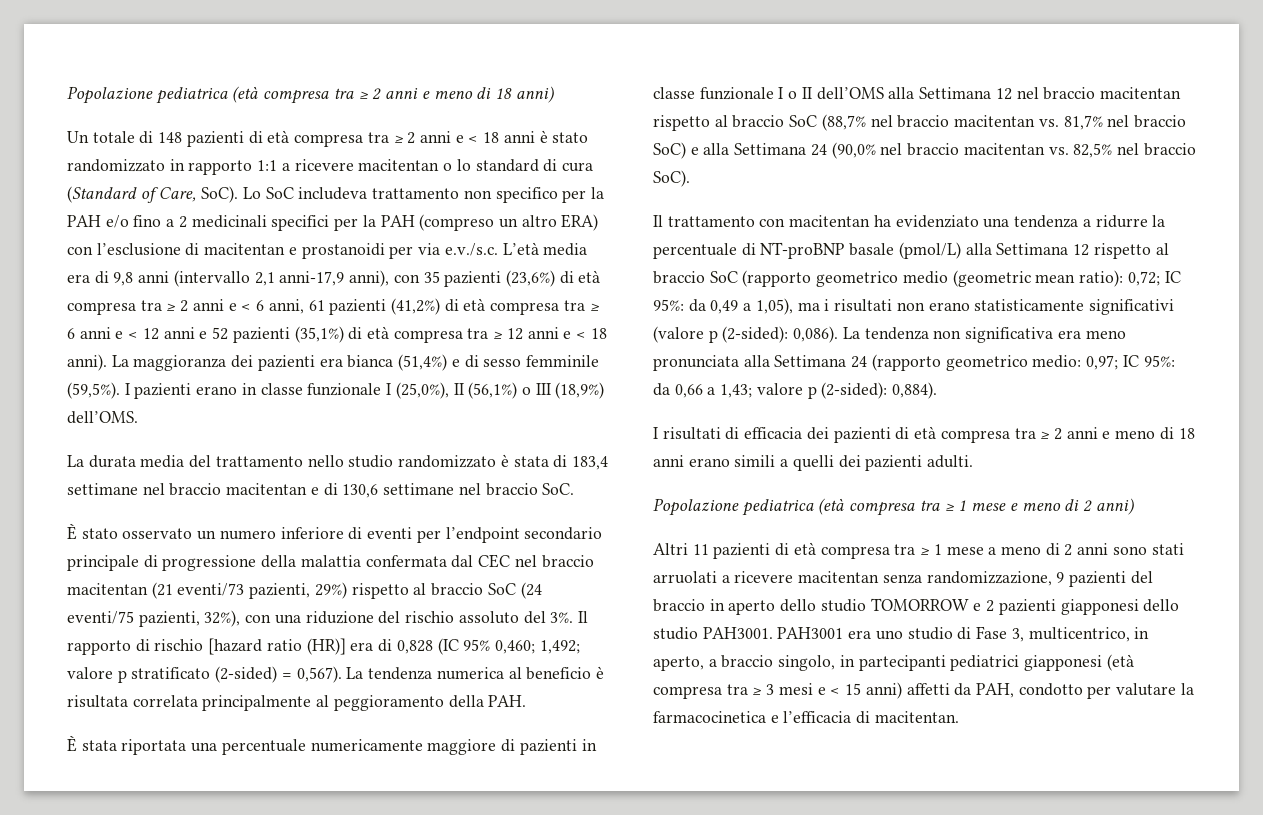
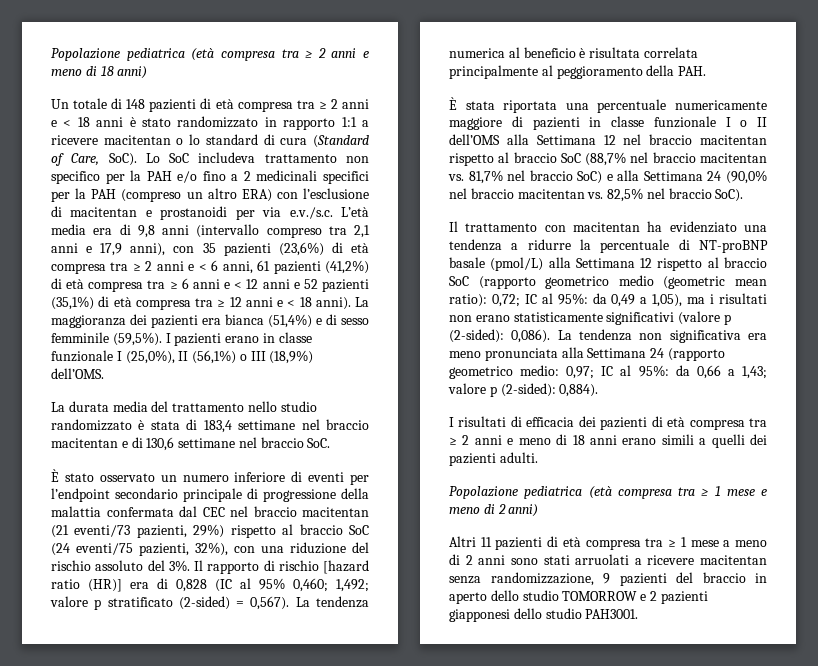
- Lo SoC includeva trattamento non specifico per la PAH e/o fino a 2 medicinali specifici per la PAH (compreso un altro ERA) con l’esclusione di macitentan e prostanoidi per via e.v./s.c. L’età media era di 9,8 anni (intervallo 2,1 anni-17,9 anni), con 35 pazienti (23,6%) di età compresa tra ≥ 2 anni e < 6 anni, 61 pazienti (41,2%) di età compresa tra ≥ 6 anni e < 12 anni e 52 pazienti (35,1%) di età compresa tra ≥ 12 anni e < 18 anni).
+ Lo SoC includeva trattamento non specifico per la PAH e/o fino a 2 medicinali specifici per la PAH (compreso un altro ERA) con l’esclusione di macitentan e prostanoidi per via e.v./s.c. L’età media era di 9,8 anni (intervallo compreso tra 2,1 anni e 17,9 anni), con 35 pazienti (23,6%) di età compresa tra ≥ 2 anni e < 6 anni, 61 pazienti (41,2%) di età compresa tra ≥ 6 anni e < 12 anni e 52 pazienti (35,1%) di età compresa tra ≥ 12 anni e < 18 anni).
- Il rapporto di rischio [hazard ratio (HR)] era di 0,828 (IC 95% 0,460; 1,492; valore p stratificato (2-sided) = 0,567).
+ Il rapporto di rischio [hazard ratio (HR)] era di 0,828 (IC al 95% 0,460; 1,492; valore p stratificato (2-sided) = 0,567).
- Il trattamento con macitentan ha evidenziato una tendenza a ridurre la percentuale di NT-proBNP basale (pmol/L) alla Settimana 12 rispetto al braccio SoC (rapporto geometrico medio (geometric mean ratio): 0,72; IC 95%: da 0,49 a 1,05), ma i risultati non erano statisticamente significativi (valore p (2-sided): 0,086).
+ Il trattamento con macitentan ha evidenziato una tendenza a ridurre la percentuale di NT-proBNP basale (pmol/L) alla Settimana 12 rispetto al braccio SoC (rapporto geometrico medio (geometric mean ratio): 0,72; IC al 95%: da 0,49 a 1,05), ma i risultati non erano statisticamente significativi (valore p (2-sided): 0,086).
- La tendenza non significativa era meno pronunciata alla Settimana 24 (rapporto geometrico medio: 0,97; IC 95%: da 0,66 a 1,43; valore p (2-sided): 0,884).
+ La tendenza non significativa era meno pronunciata alla Settimana 24 (rapporto geometrico medio: 0,97; IC al 95%: da 0,66 a 1,43; valore p (2-sided): 0,884).
- PAH3001 era uno studio di Fase 3, multicentrico, in aperto, a braccio singolo, in partecipanti pediatrici giapponesi (età compresa tra ≥ 3 mesi e < 15 anni) affetti da PAH, condotto per valutare la farmacocinetica e l’efficacia di macitentan.

